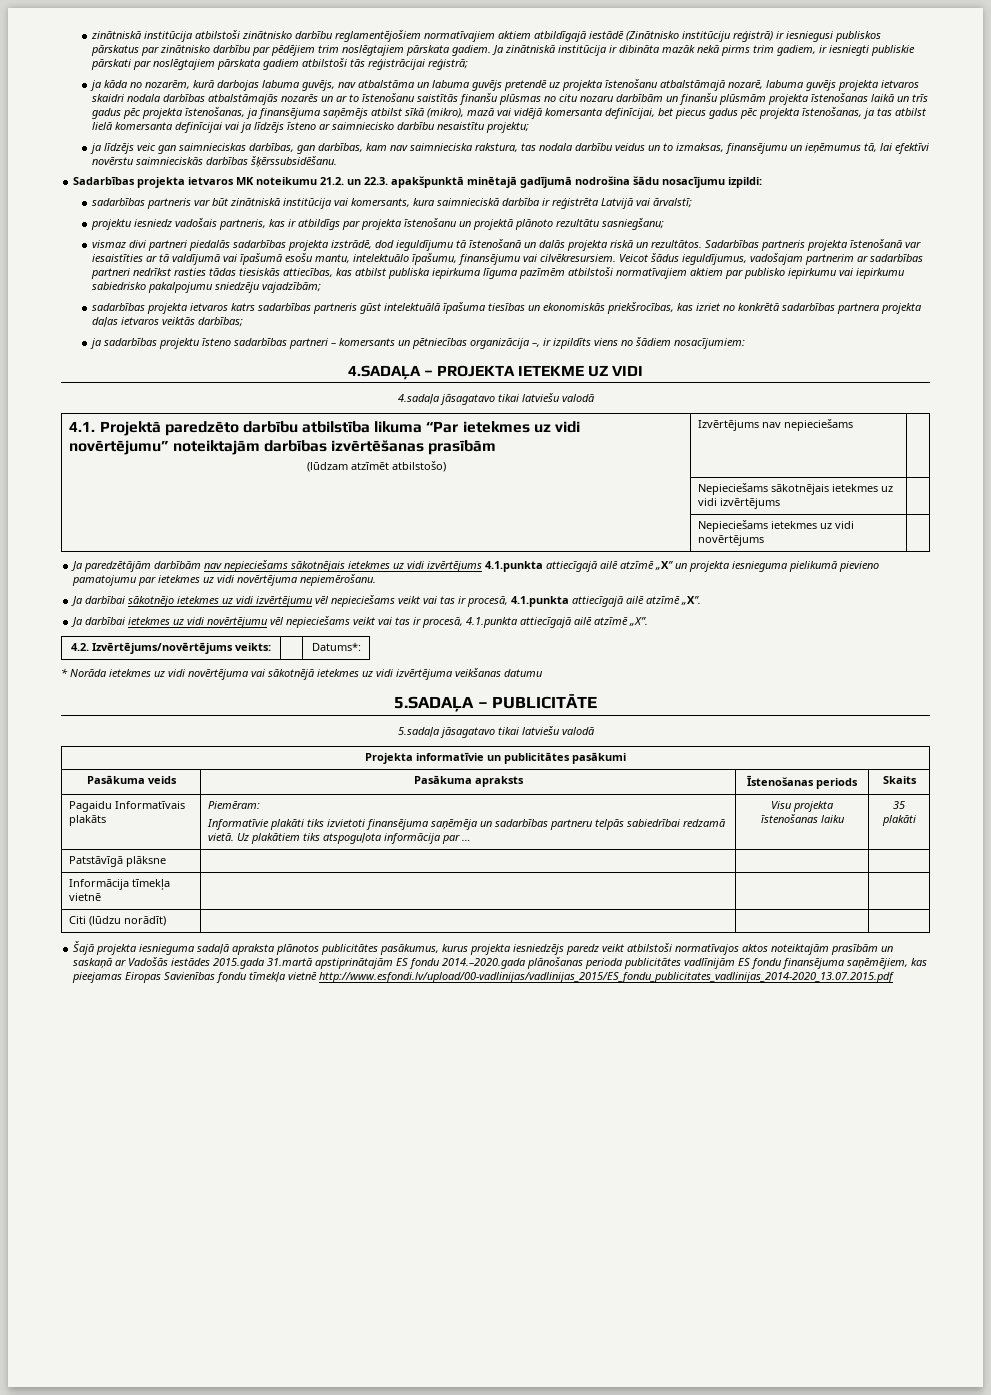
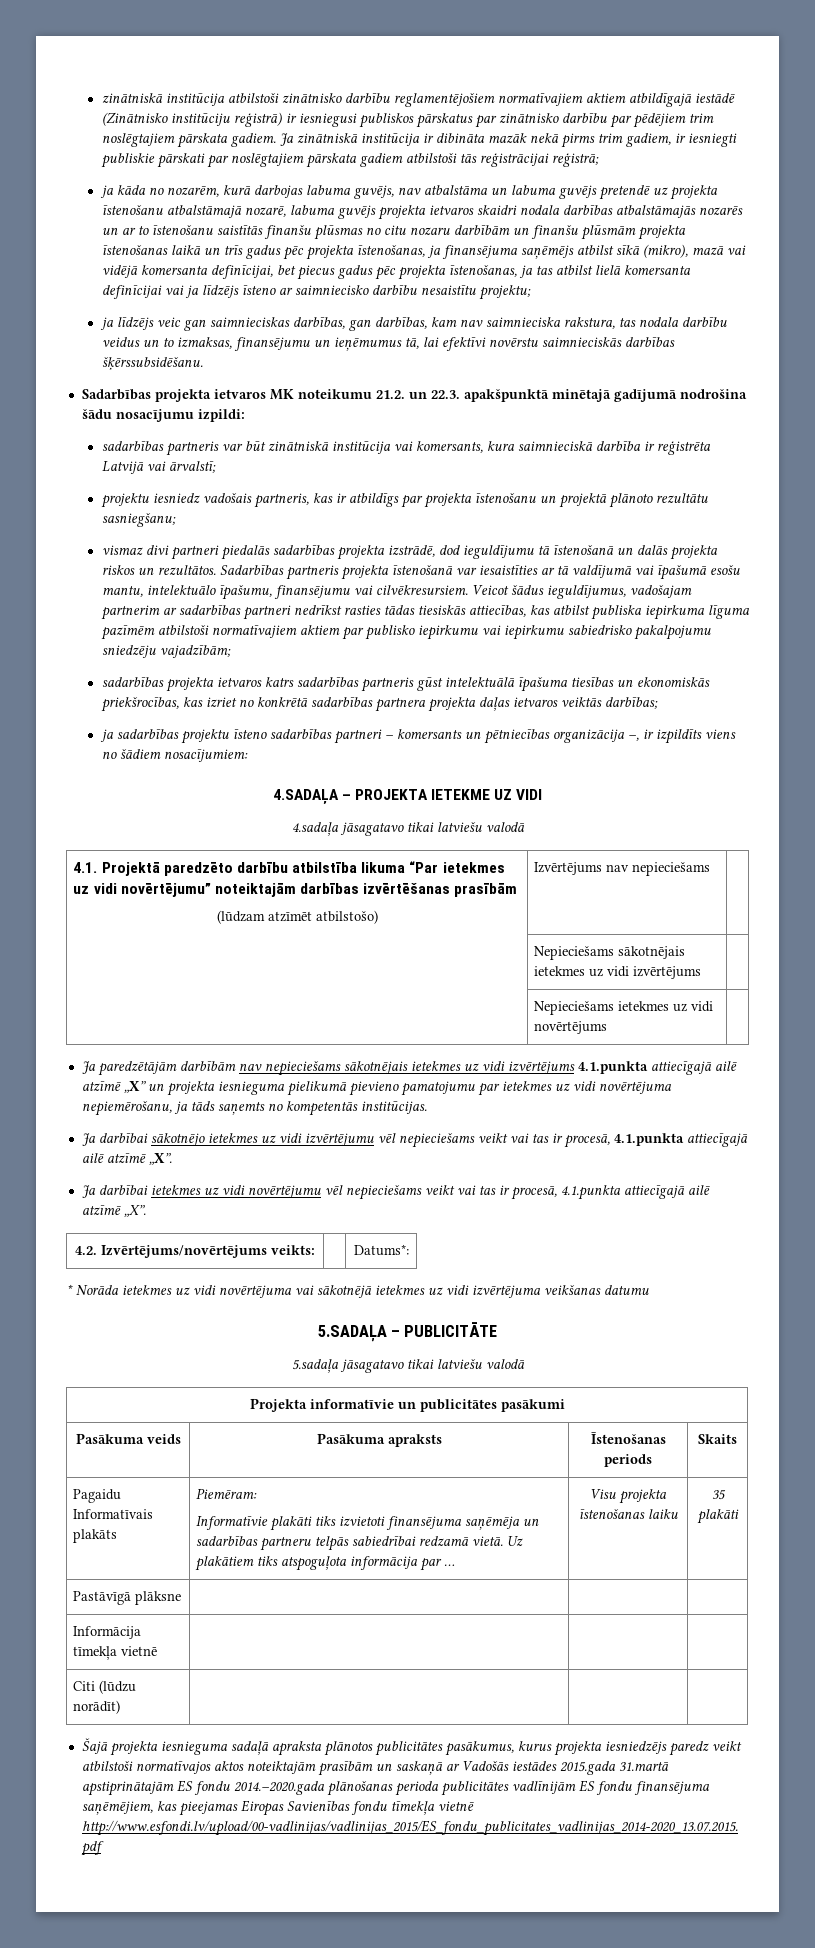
- vismaz divi partneri piedalās sadarbības projekta izstrādē, dod ieguldījumu tā īstenošanā un dalās projekta riskā un rezultātos.
+ vismaz divi partneri piedalās sadarbības projekta izstrādē, dod ieguldījumu tā īstenošanā un dalās projekta riskos un rezultātos.
- Ja paredzētājām darbībām nav nepieciešams sākotnējais ietekmes uz vidi izvērtējums 4.1.punkta attiecīgajā ailē atzīmē „X” un projekta iesnieguma pielikumā pievieno pamatojumu par ietekmes uz vidi novērtējuma nepiemērošanu.
+ Ja paredzētājām darbībām nav nepieciešams sākotnējais ietekmes uz vidi izvērtējums 4.1.punkta attiecīgajā ailē atzīmē „X” un projekta iesnieguma pielikumā pievieno pamatojumu par ietekmes uz vidi novērtējuma nepiemērošanu, ja tāds saņemts no kompetentās institūcijas.
- Patstāvīgā plāksne | | |
+ Pastāvīgā plāksne | | |

